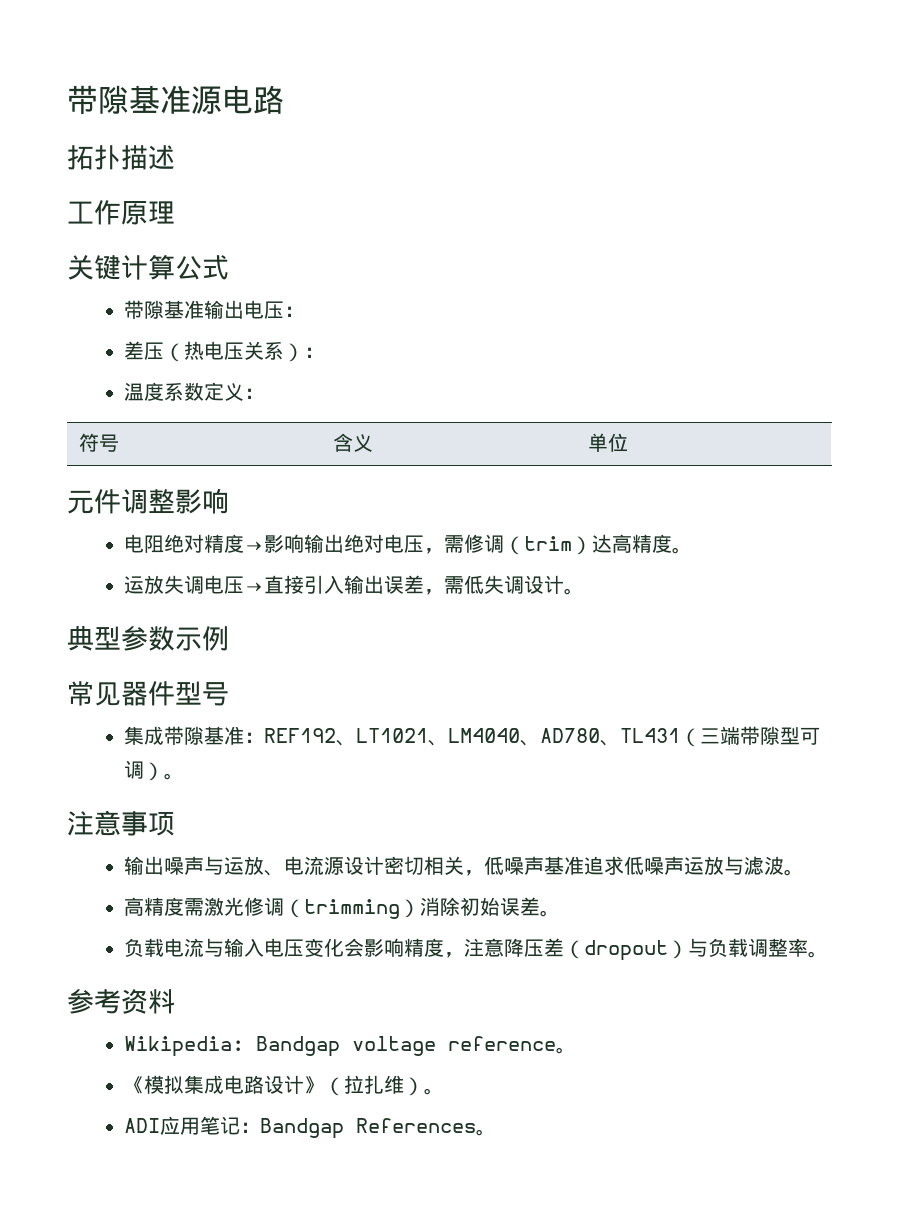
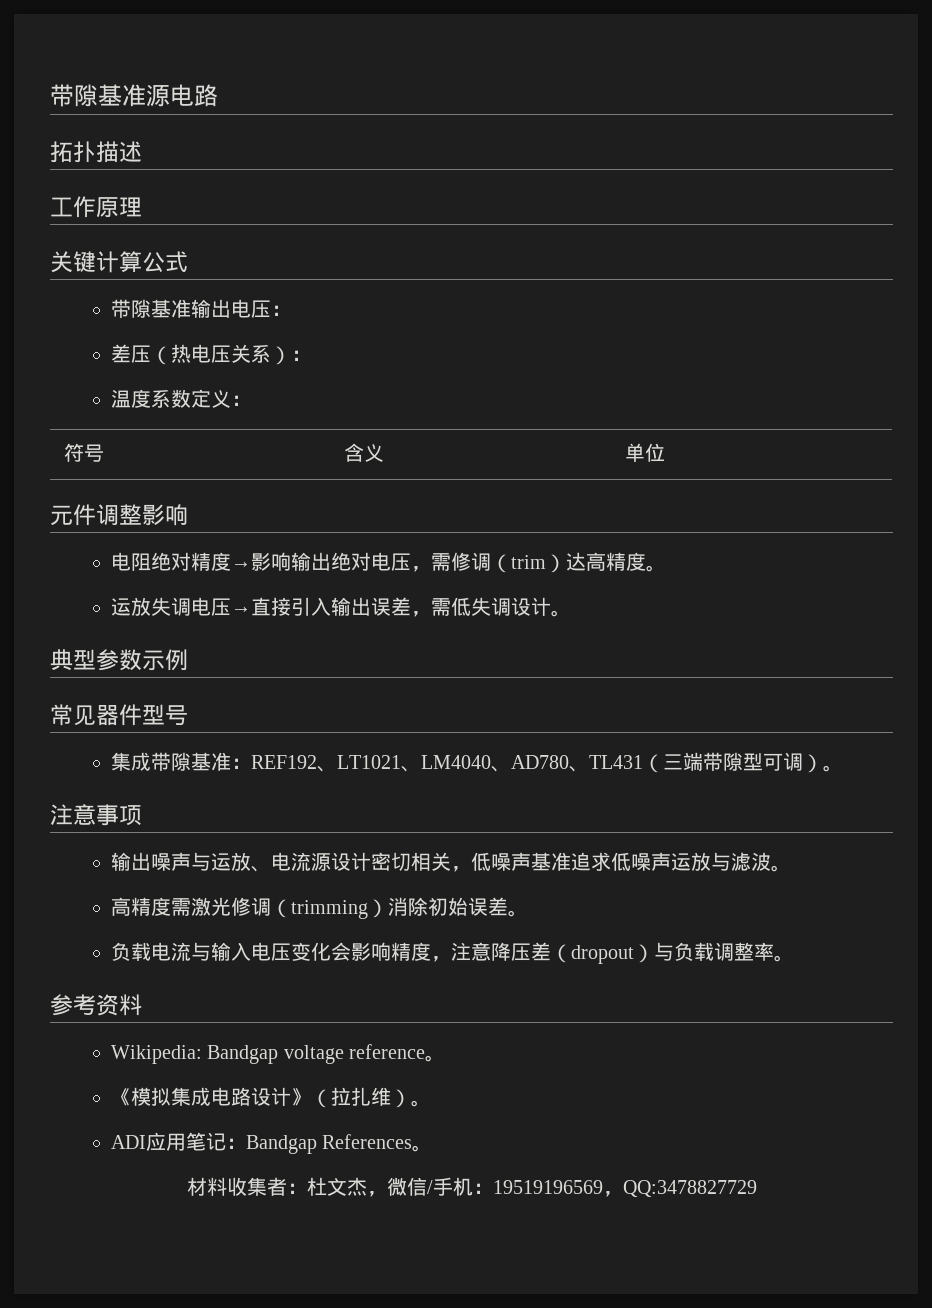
+ 材料收集者：杜文杰，微信/手机：19519196569，QQ:3478827729

